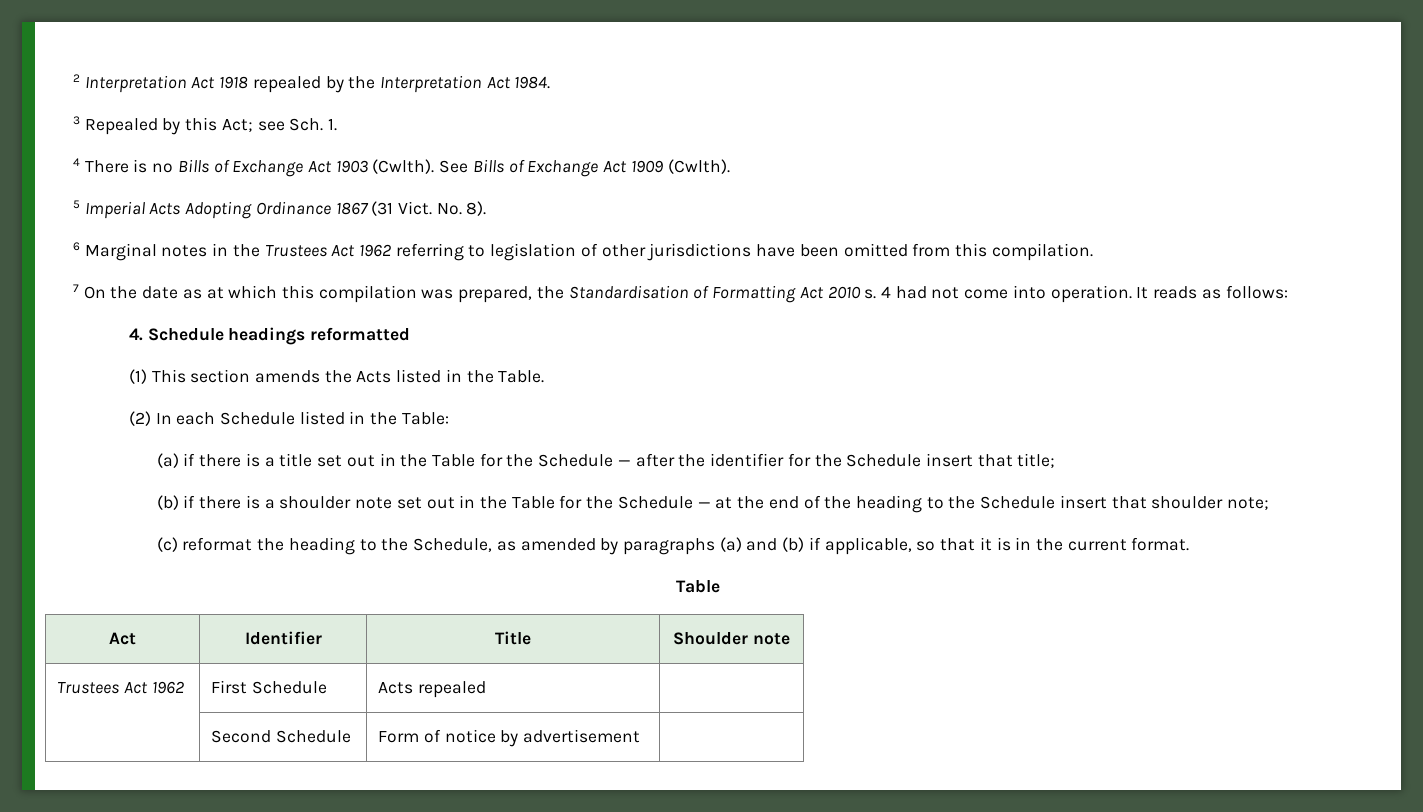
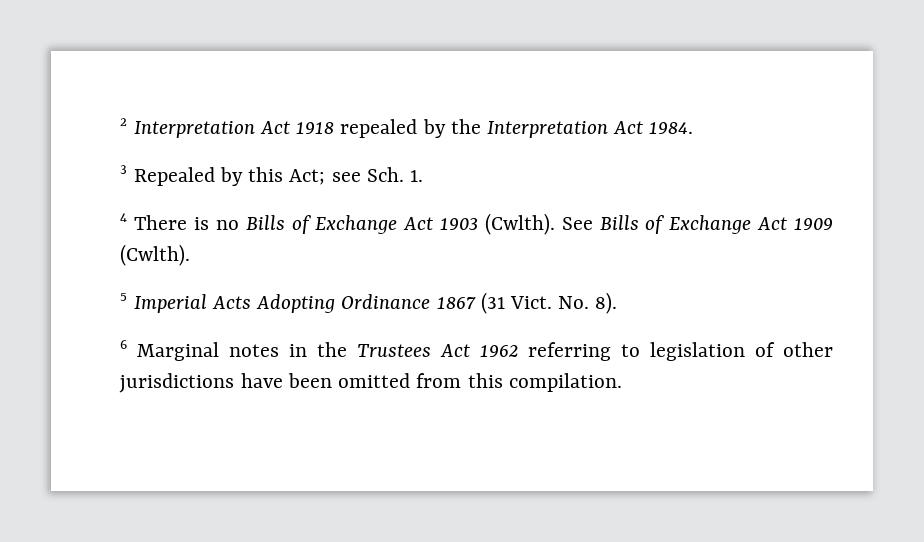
- 7 On the date as at which this compilation was prepared, the Standardisation of Formatting Act 2010 s. 4 had not come into operation. It reads as follows:
- 4. Schedule headings reformatted
- (1) This section amends the Acts listed in the Table.
- (2) In each Schedule listed in the Table:
- (a) if there is a title set out in the Table for the Schedule — after the identifier for the Schedule insert that title;
- (b) if there is a shoulder note set out in the Table for the Schedule — at the end of the heading to the Schedule insert that shoulder note;
- (c) reformat the heading to the Schedule, as amended by paragraphs (a) and (b) if applicable, so that it is in the current format.
- Table
- Act | Identifier | Title | Shoulder note
- Trustees Act 1962 | First Schedule | Acts repealed |
- | Second Schedule | Form of notice by advertisement |

